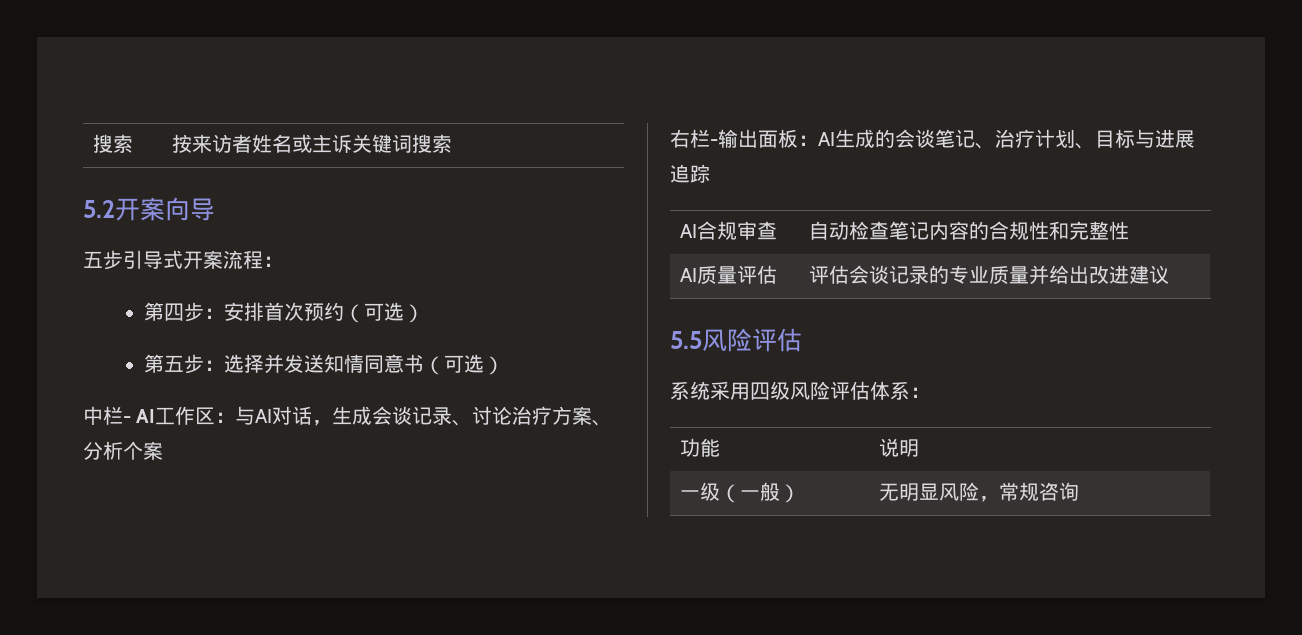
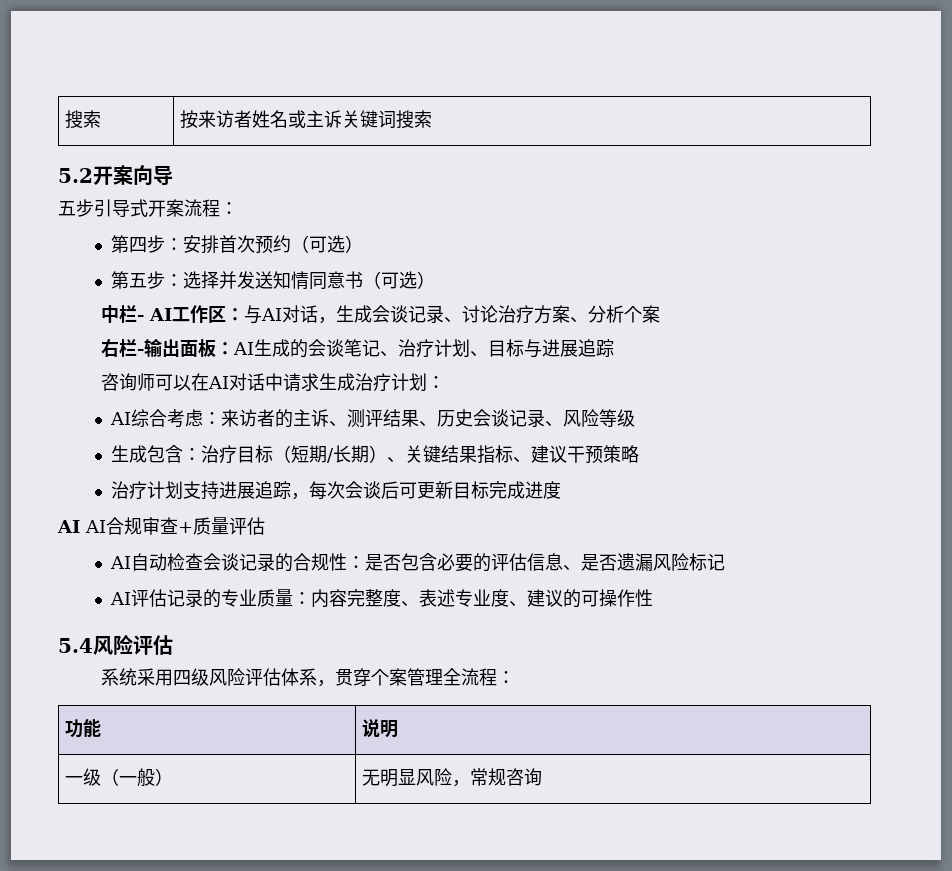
- AI合规审查 | 自动检查笔记内容的合规性和完整性
- AI质量评估 | 评估会谈记录的专业质量并给出改进建议
- 5.5风险评估
+ 咨询师可以在AI对话中请求生成治疗计划：
+ AI综合考虑：来访者的主诉、测评结果、历史会谈记录、风险等级
+ 生成包含：治疗目标（短期/长期）、关键结果指标、建议干预策略
+ 治疗计划支持进展追踪，每次会谈后可更新目标完成进度
+ AI AI合规审查+质量评估
+ AI自动检查会谈记录的合规性：是否包含必要的评估信息、是否遗漏风险标记
+ AI评估记录的专业质量：内容完整度、表述专业度、建议的可操作性
+ 5.4风险评估
- 系统采用四级风险评估体系：
+ 系统采用四级风险评估体系，贯穿个案管理全流程：

